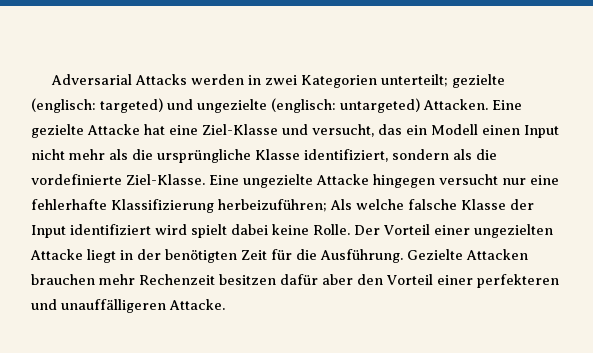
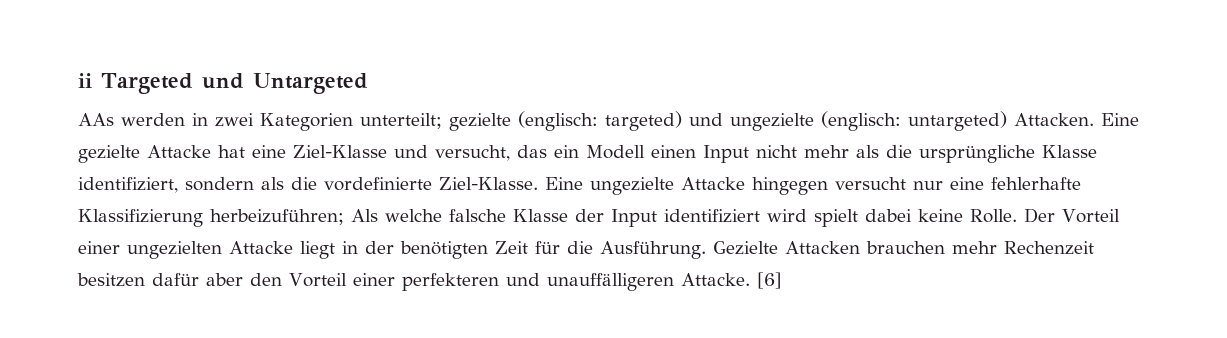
- Adversarial Attacks werden in zwei Kategorien unterteilt; gezielte (englisch: targeted) und ungezielte (englisch: untargeted) Attacken.
+ ii Targeted und Untargeted
+ AAs werden in zwei Kategorien unterteilt; gezielte (englisch: targeted) und ungezielte (englisch: untargeted) Attacken.
+ [6]

